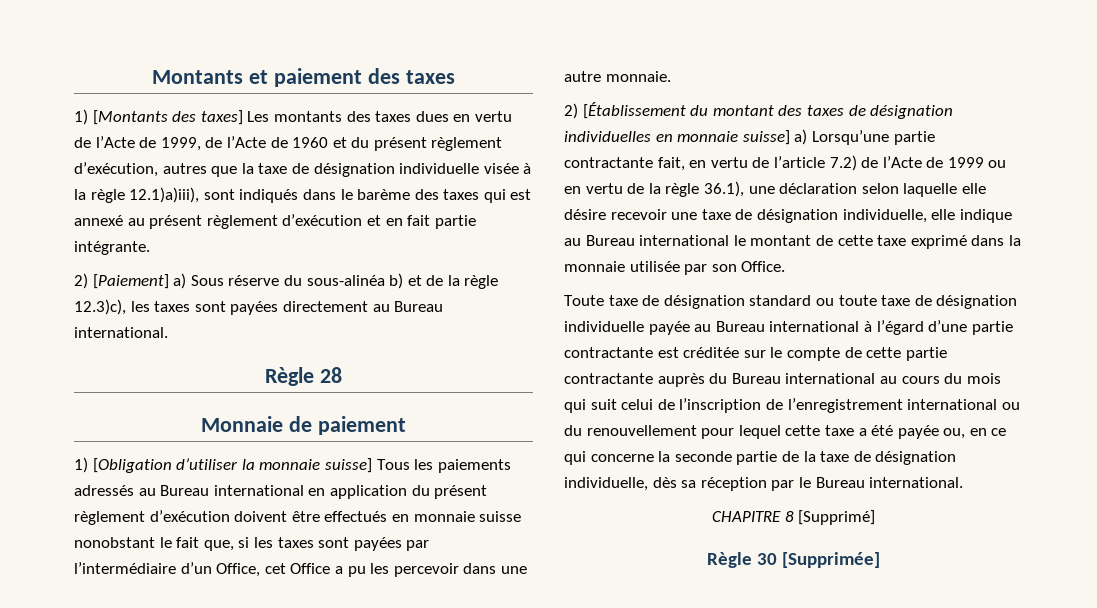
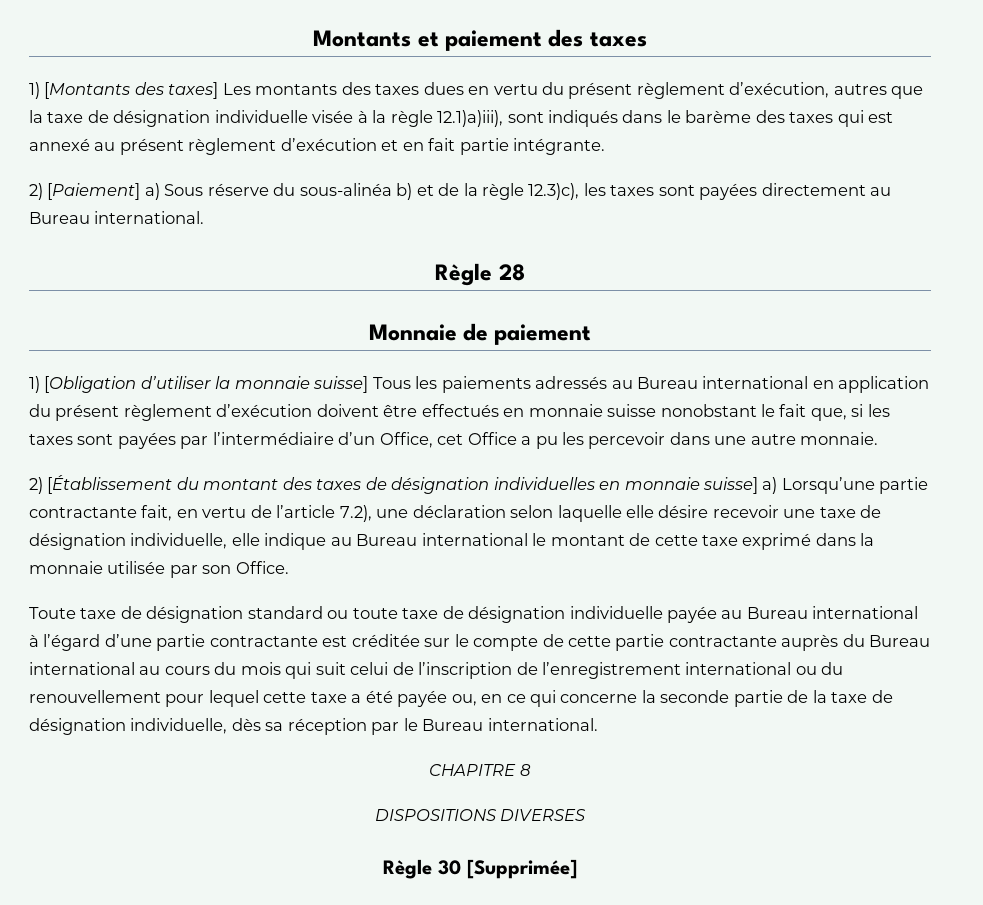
- 1) [Montants des taxes] Les montants des taxes dues en vertu de l’Acte de 1999, de l’Acte de 1960 et du présent règlement d’exécution, autres que la taxe de désignation individuelle visée à la règle 12.1)a)iii), sont indiqués dans le barème des taxes qui est annexé au présent règlement d’exécution et en fait partie intégrante.
+ 1) [Montants des taxes] Les montants des taxes dues en vertu du présent règlement d’exécution, autres que la taxe de désignation individuelle visée à la règle 12.1)a)iii), sont indiqués dans le barème des taxes qui est annexé au présent règlement d’exécution et en fait partie intégrante.
- 2) [Établissement du montant des taxes de désignation individuelles en monnaie suisse] a) Lorsqu’une partie contractante fait, en vertu de l’article 7.2) de l’Acte de 1999 ou en vertu de la règle 36.1), une déclaration selon laquelle elle désire recevoir une taxe de désignation individuelle, elle indique au Bureau international le montant de cette taxe exprimé dans la monnaie utilisée par son Office.
+ 2) [Établissement du montant des taxes de désignation individuelles en monnaie suisse] a) Lorsqu’une partie contractante fait, en vertu de l’article 7.2), une déclaration selon laquelle elle désire recevoir une taxe de désignation individuelle, elle indique au Bureau international le montant de cette taxe exprimé dans la monnaie utilisée par son Office.
- CHAPITRE 8 [Supprimé]
+ CHAPITRE 8
+ DISPOSITIONS DIVERSES

